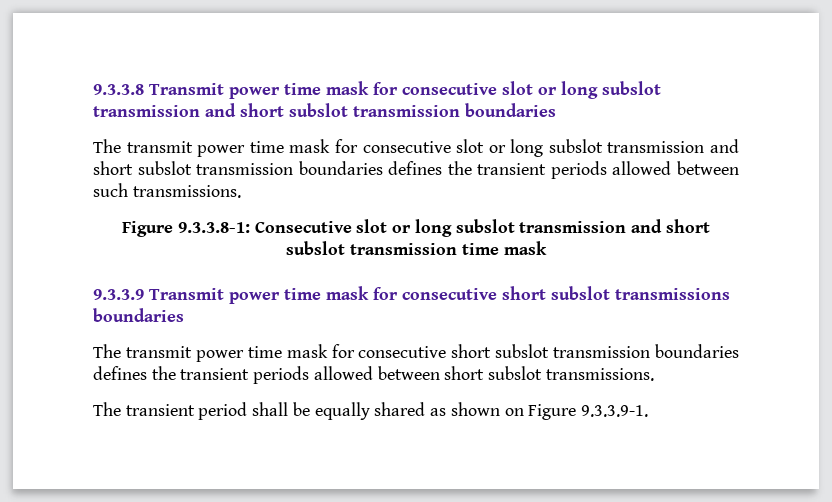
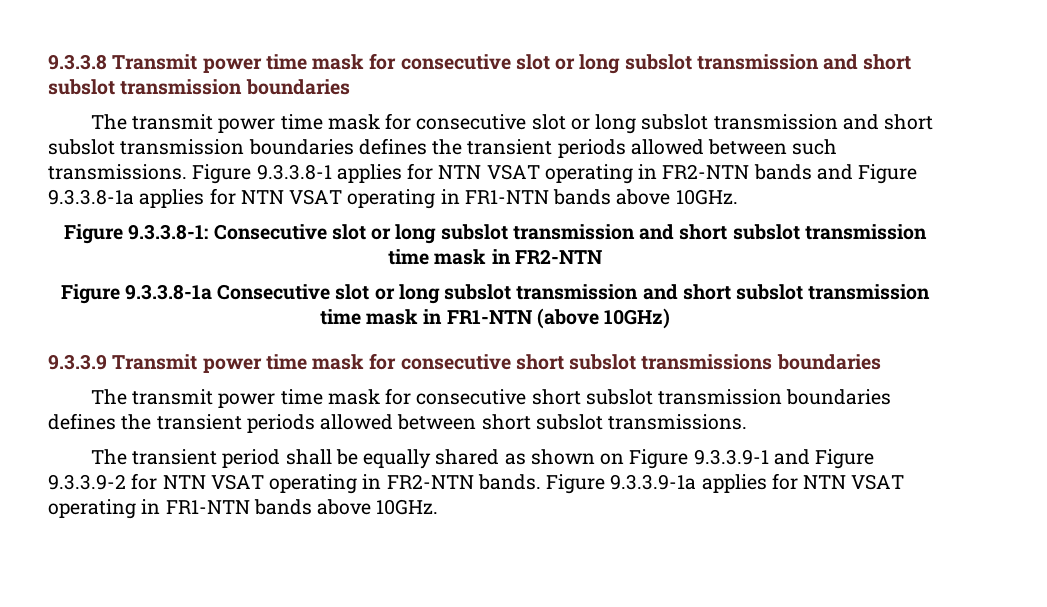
+ Figure 9.3.3.8-1 applies for NTN VSAT operating in FR2-NTN bands and Figure 9.3.3.8-1a applies for NTN VSAT operating in FR1-NTN bands above 10GHz.
- Figure 9.3.3.8-1: Consecutive slot or long subslot transmission and short subslot transmission time mask
+ Figure 9.3.3.8-1: Consecutive slot or long subslot transmission and short subslot transmission time mask in FR2-NTN
+ Figure 9.3.3.8-1a Consecutive slot or long subslot transmission and short subslot transmission time mask in FR1-NTN (above 10GHz)
- The transient period shall be equally shared as shown on Figure 9.3.3.9-1.
+ The transient period shall be equally shared as shown on Figure 9.3.3.9-1 and Figure 9.3.3.9-2 for NTN VSAT operating in FR2-NTN bands. Figure 9.3.3.9-1a applies for NTN VSAT operating in FR1-NTN bands above 10GHz.

